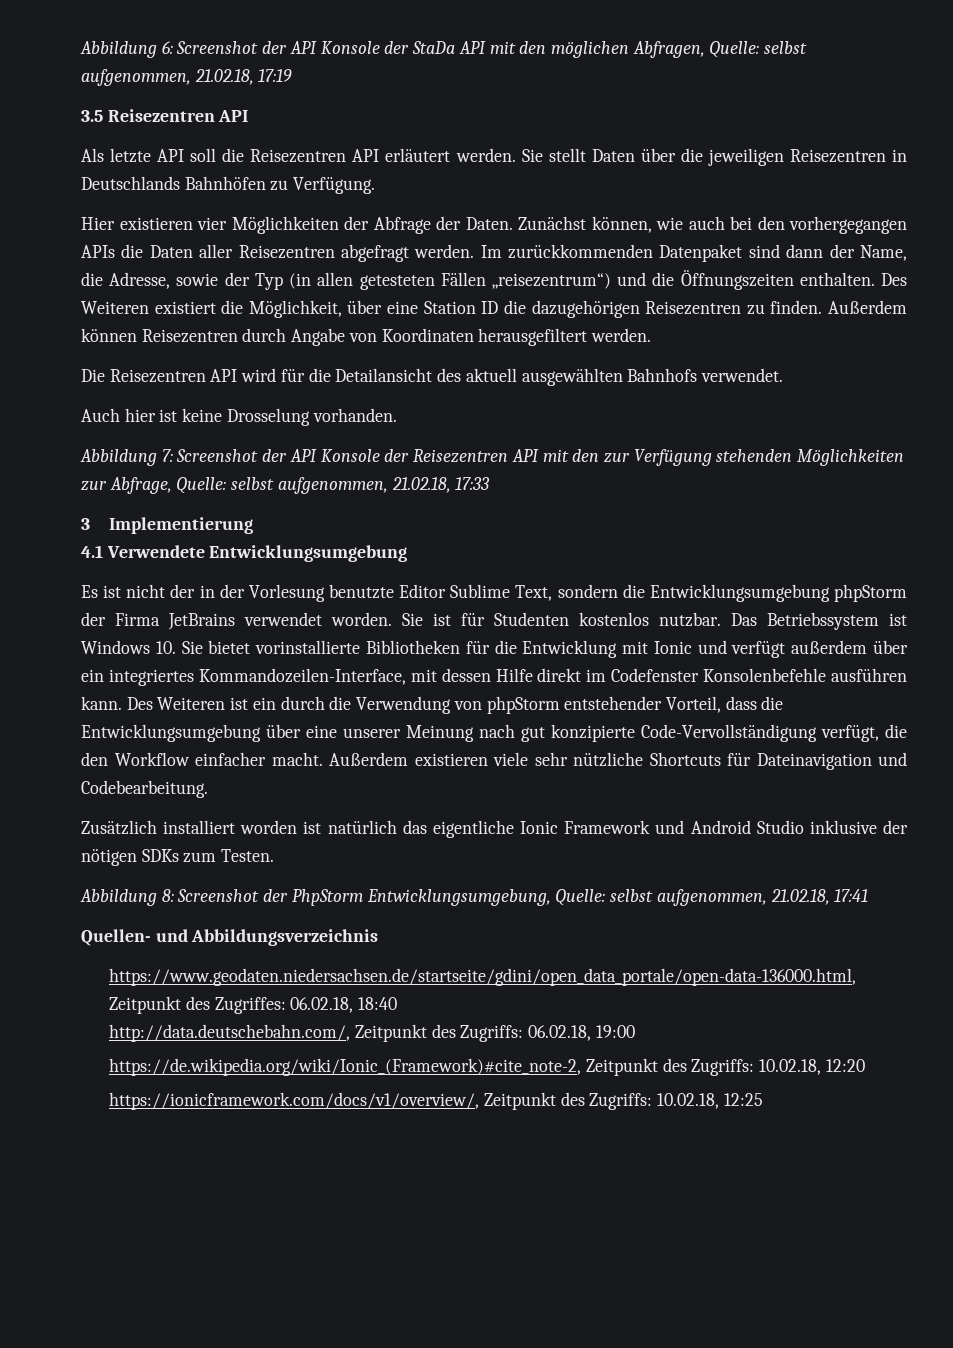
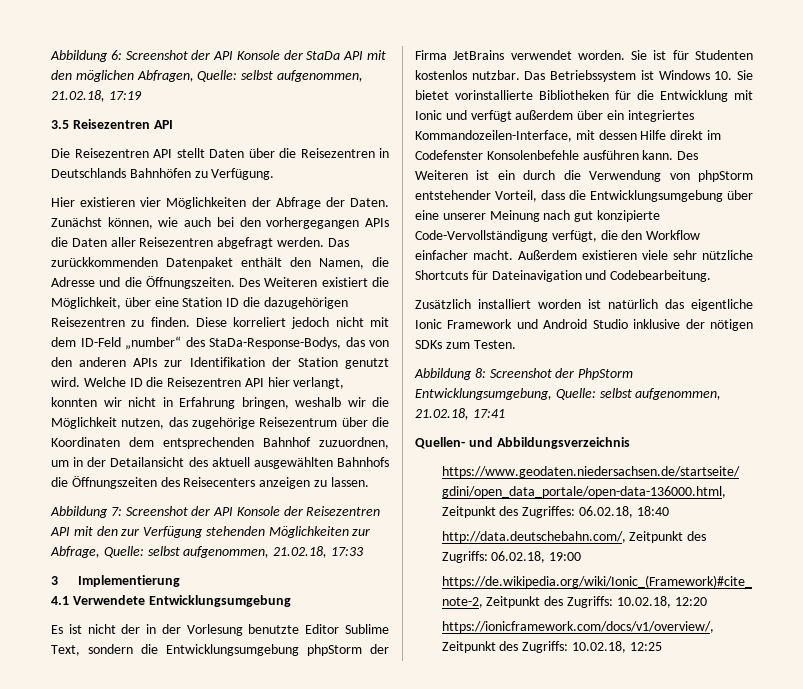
- Als letzte API soll die Reisezentren API erläutert werden. Sie stellt Daten über die jeweiligen Reisezentren in Deutschlands Bahnhöfen zu Verfügung.
+ Die Reisezentren API stellt Daten über die Reisezentren in Deutschlands Bahnhöfen zu Verfügung.
- Im zurückkommenden Datenpaket sind dann der Name, die Adresse, sowie der Typ (in allen getesteten Fällen „reisezentrum“) und die Öffnungszeiten enthalten.
+ Das zurückkommenden Datenpaket enthält den Namen, die Adresse und die Öffnungszeiten.
- Außerdem können Reisezentren durch Angabe von Koordinaten herausgefiltert werden.
- Die Reisezentren API wird für die Detailansicht des aktuell ausgewählten Bahnhofs verwendet.
- Auch hier ist keine Drosselung vorhanden.
+ Diese korreliert jedoch nicht mit dem ID-Feld „number“ des StaDa-Response-Bodys, das von den anderen APIs zur Identifikation der Station genutzt wird. Welche ID die Reisezentren API hier verlangt, konnten wir nicht in Erfahrung bringen, weshalb wir die Möglichkeit nutzen, das zugehörige Reisezentrum über die Koordinaten dem entsprechenden Bahnhof zuzuordnen, um in der Detailansicht des aktuell ausgewählten Bahnhofs die Öffnungszeiten des Reisecenters anzeigen zu lassen.

